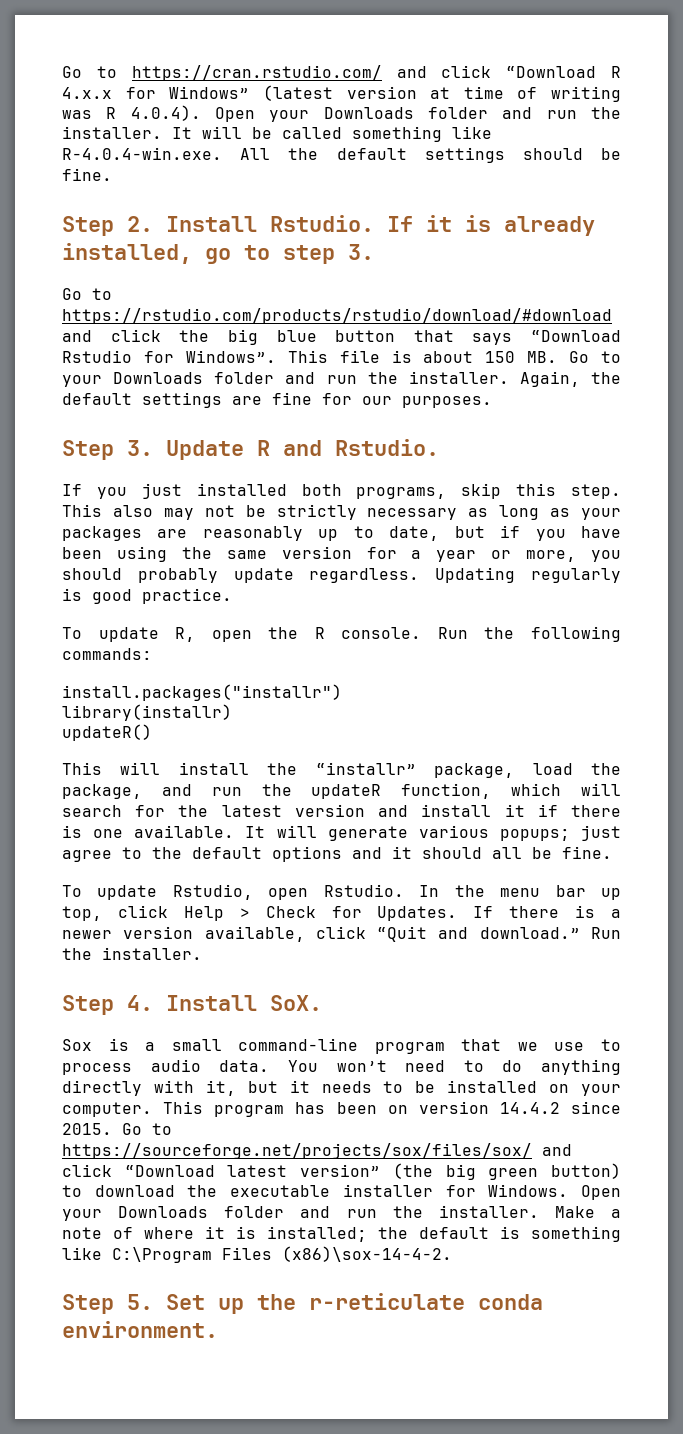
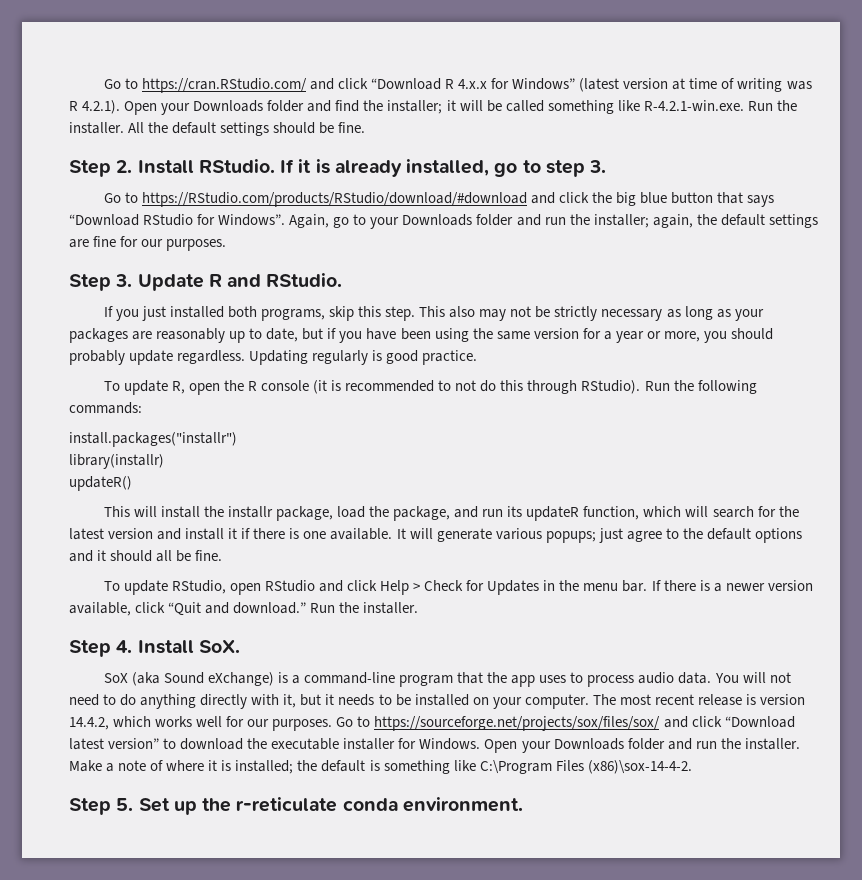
- Go to https://cran.rstudio.com/ and click “Download R 4.x.x for Windows” (latest version at time of writing was R 4.0.4). Open your Downloads folder and run the installer. It will be called something like R-4.0.4-win.exe. All the default settings should be fine.
+ Go to https://cran.RStudio.com/ and click “Download R 4.x.x for Windows” (latest version at time of writing was R 4.2.1). Open your Downloads folder and find the installer; it will be called something like R-4.2.1-win.exe. Run the installer. All the default settings should be fine.
- Step 2. Install Rstudio.
+ Step 2. Install RStudio.
- Go to https://rstudio.com/products/rstudio/download/#download and click the big blue button that says “Download Rstudio for Windows”.
+ Go to https://RStudio.com/products/RStudio/download/#download and click the big blue button that says “Download RStudio for Windows”.
- This file is about 150 MB. Go to your Downloads folder and run the installer. Again, the default settings are fine for our purposes.
+ Again, go to your Downloads folder and run the installer; again, the default settings are fine for our purposes.
- Step 3. Update R and Rstudio.
+ Step 3. Update R and RStudio.
- To update R, open the R console.
+ To update R, open the R console (it is recommended to not do this through RStudio).
- This will install the “installr” package, load the package, and run the updateR function, which will search for the latest version and install it if there is one available.
+ This will install the installr package, load the package, and run its updateR function, which will search for the latest version and install it if there is one available.
- To update Rstudio, open Rstudio. In the menu bar up top, click Help > Check for Updates.
+ To update RStudio, open RStudio and click Help > Check for Updates in the menu bar.
- Sox is a small command-line program that we use to process audio data.
+ SoX (aka Sound eXchange) is a command-line program that the app uses to process audio data.
- You won’t need to do anything directly with it, but it needs to be installed on your computer.
+ You will not need to do anything directly with it, but it needs to be installed on your computer.
- This program has been on version 14.4.2 since 2015.
+ The most recent release is version 14.4.2, which works well for our purposes.
- Go to https://sourceforge.net/projects/sox/files/sox/ and click “Download latest version” (the big green button) to download the executable installer for Windows.
+ Go to https://sourceforge.net/projects/sox/files/sox/ and click “Download latest version” to download the executable installer for Windows.

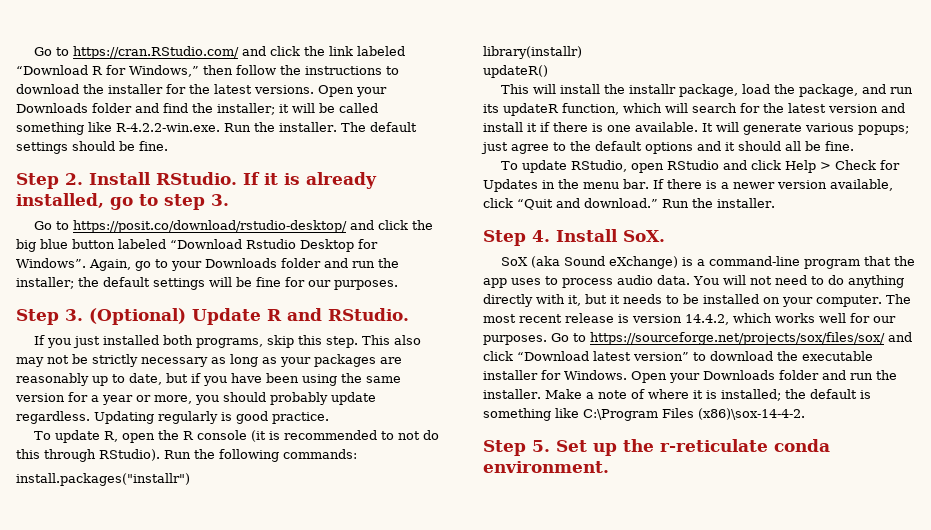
- Go to https://cran.RStudio.com/ and click “Download R 4.x.x for Windows” (latest version at time of writing was R 4.2.1). Open your Downloads folder and find the installer; it will be called something like R-4.2.1-win.exe. Run the installer. All the default settings should be fine.
+ Go to https://cran.RStudio.com/ and click the link labeled “Download R for Windows,” then follow the instructions to download the installer for the latest versions. Open your Downloads folder and find the installer; it will be called something like R-4.2.2-win.exe. Run the installer. The default settings should be fine.
- Go to https://RStudio.com/products/RStudio/download/#download and click the big blue button that says “Download RStudio for Windows”.
+ Go to https://posit.co/download/rstudio-desktop/ and click the big blue button labeled “Download Rstudio Desktop for Windows”.
- Again, go to your Downloads folder and run the installer; again, the default settings are fine for our purposes.
+ Again, go to your Downloads folder and run the installer; the default settings will be fine for our purposes.
- Step 3. Update R and RStudio.
+ Step 3. (Optional) Update R and RStudio.

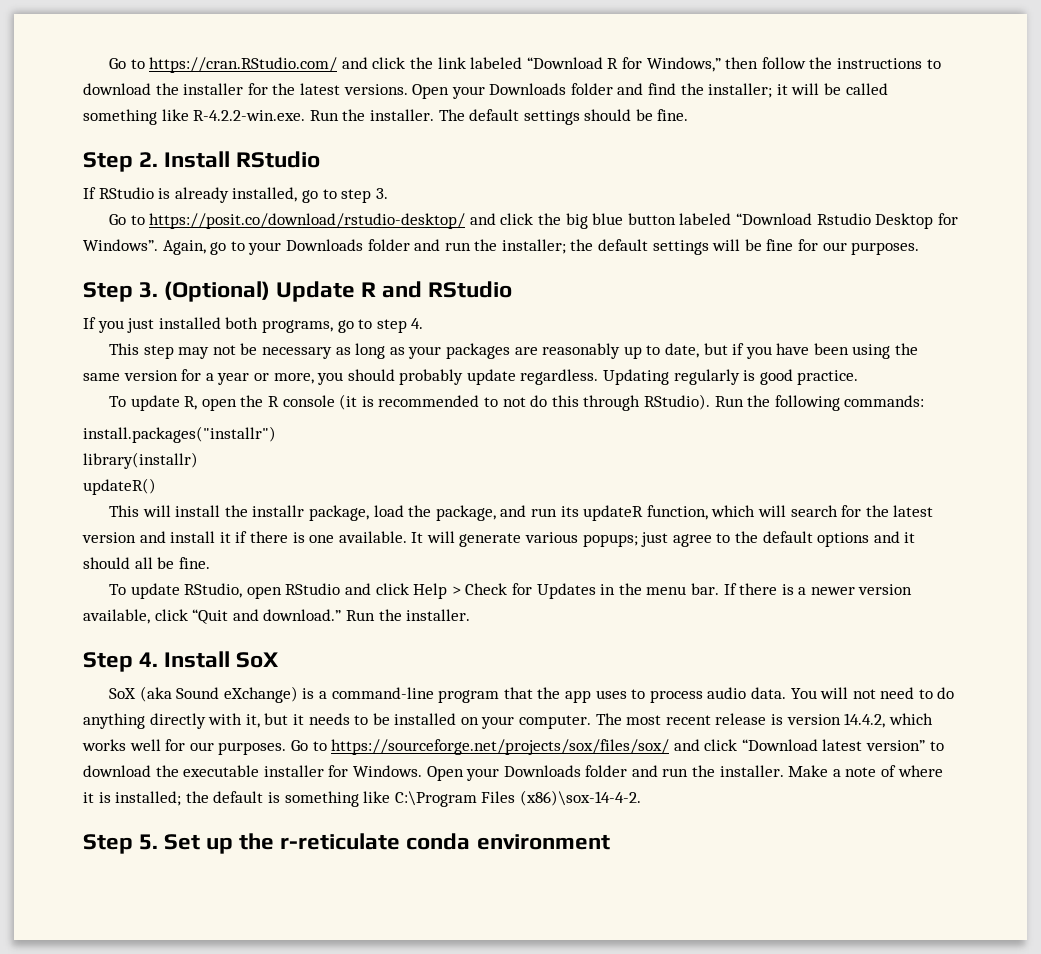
- Step 2. Install RStudio. If it is already installed, go to step 3.
+ Step 2. Install RStudio
+ If RStudio is already installed, go to step 3.
- Step 3. (Optional) Update R and RStudio.
+ Step 3. (Optional) Update R and RStudio
- If you just installed both programs, skip this step. This also may not be strictly necessary as long as your packages are reasonably up to date, but if you have been using the same version for a year or more, you should probably update regardless.
+ If you just installed both programs, go to step 4.
+ This step may not be necessary as long as your packages are reasonably up to date, but if you have been using the same version for a year or more, you should probably update regardless.
- Step 4. Install SoX.
+ Step 4. Install SoX
- Step 5. Set up the r-reticulate conda environment.
+ Step 5. Set up the r-reticulate conda environment

